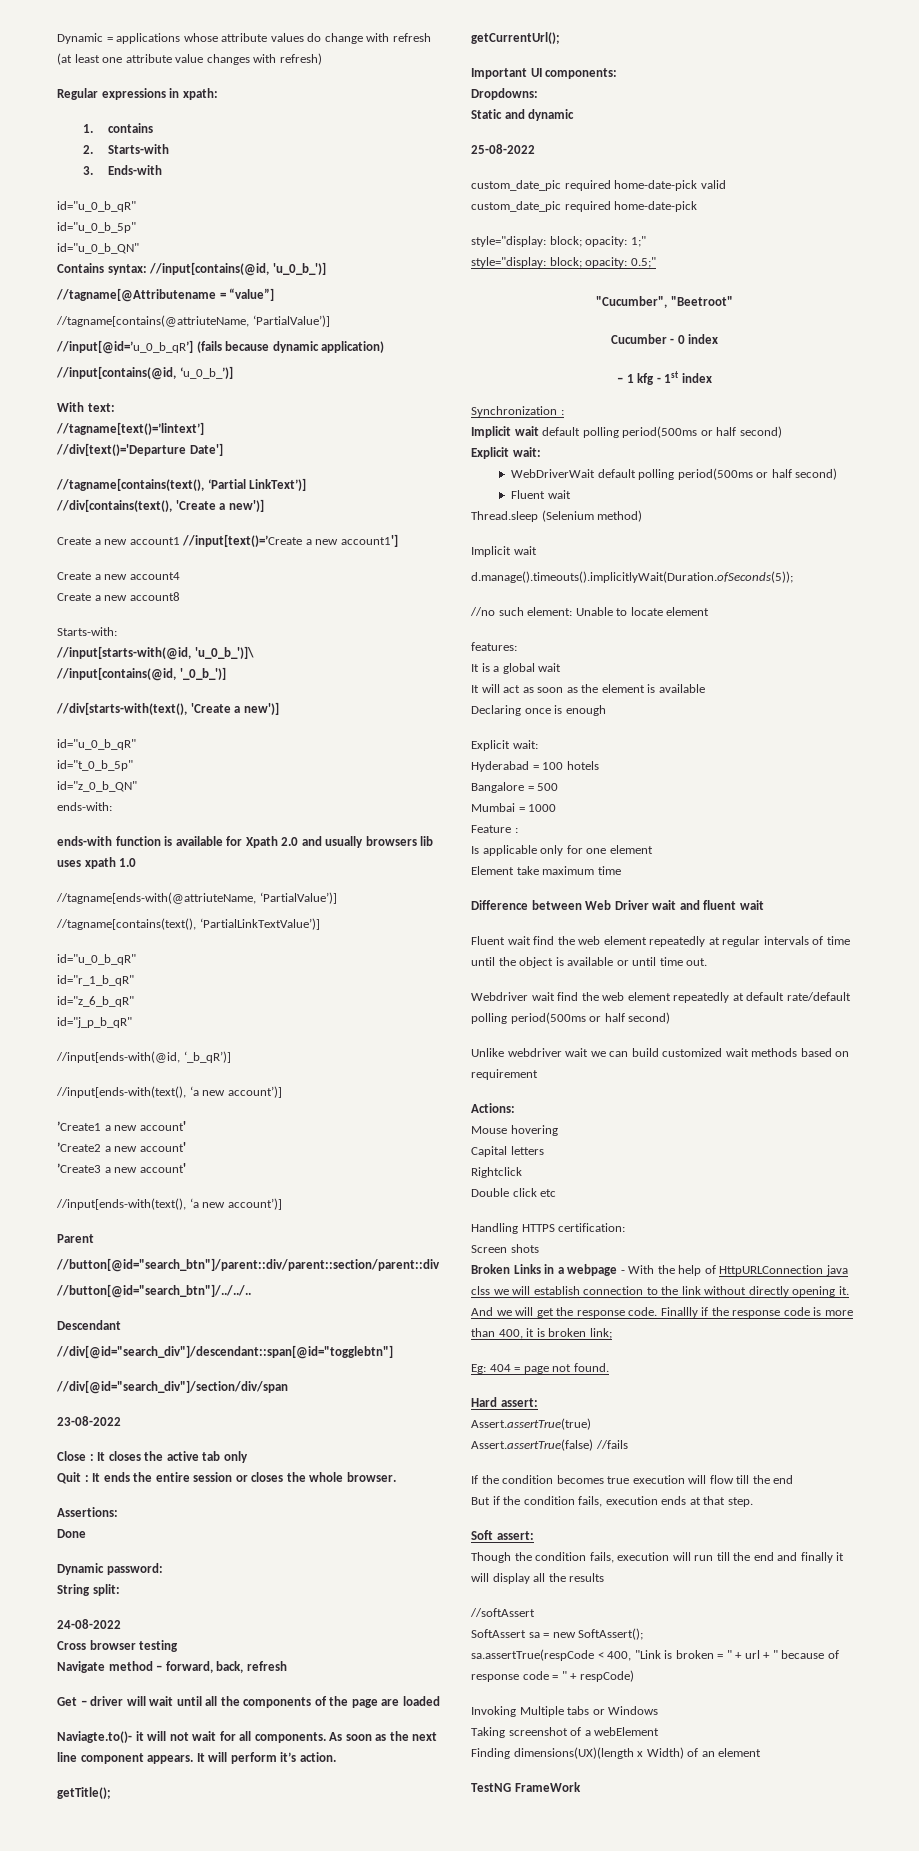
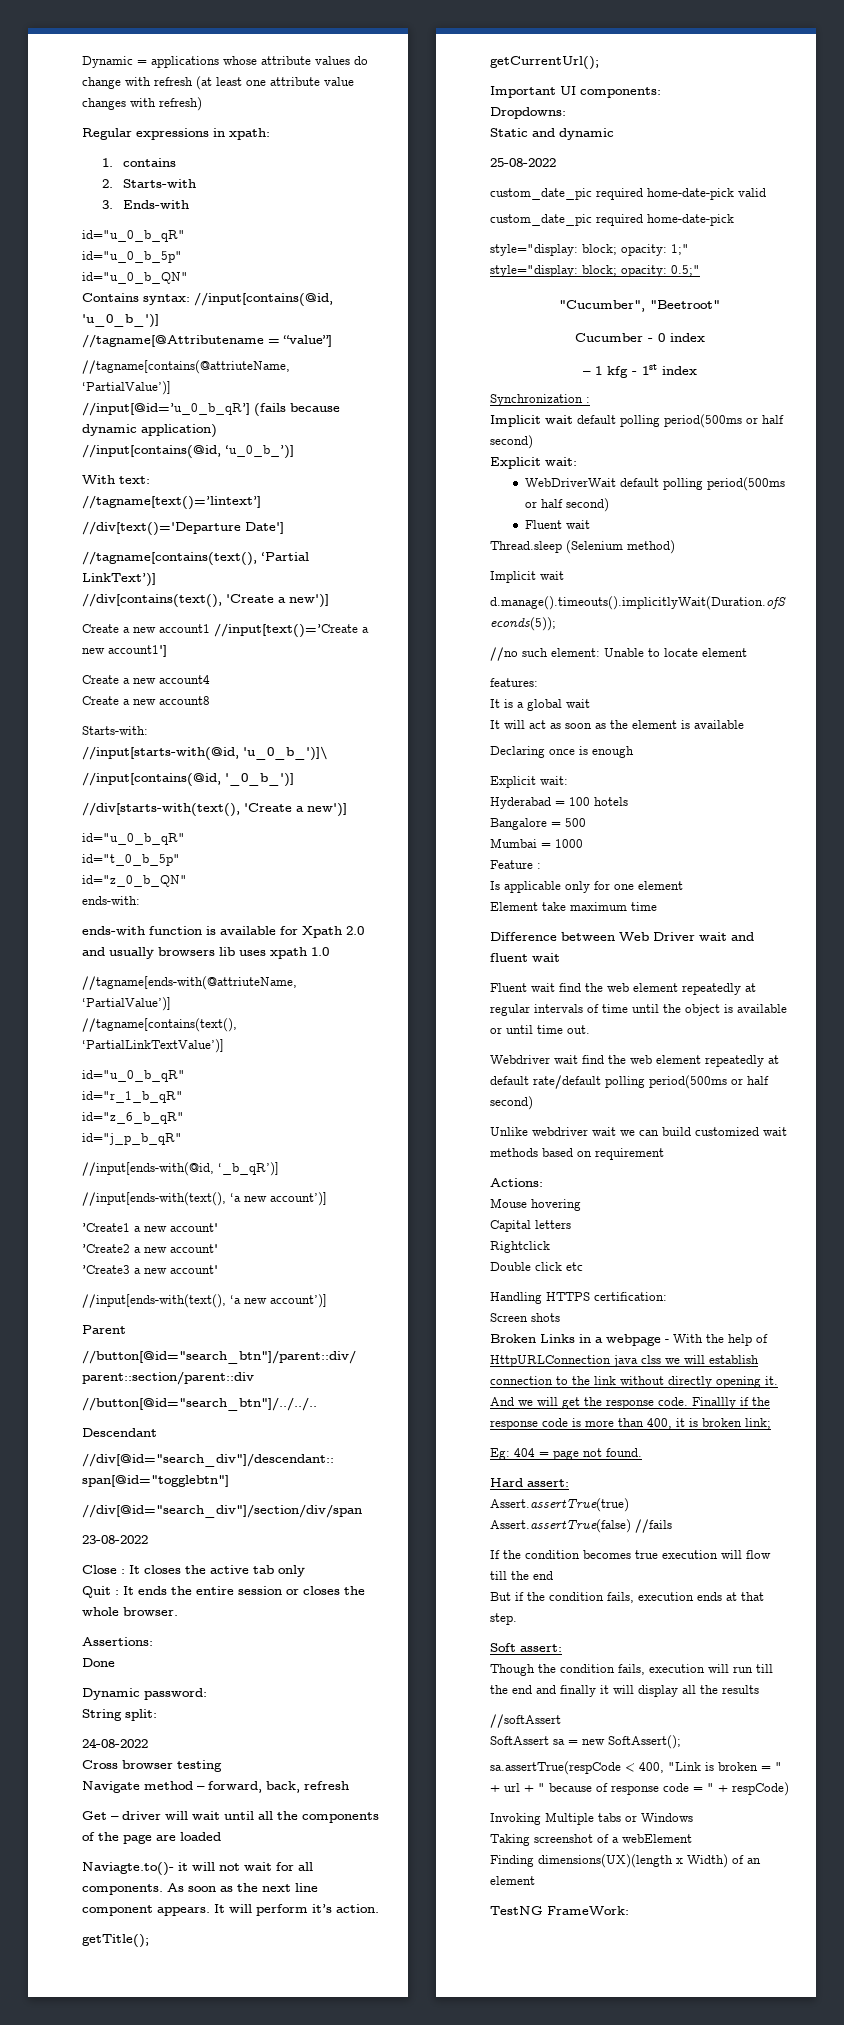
- TestNG FrameWork
+ TestNG FrameWork:

